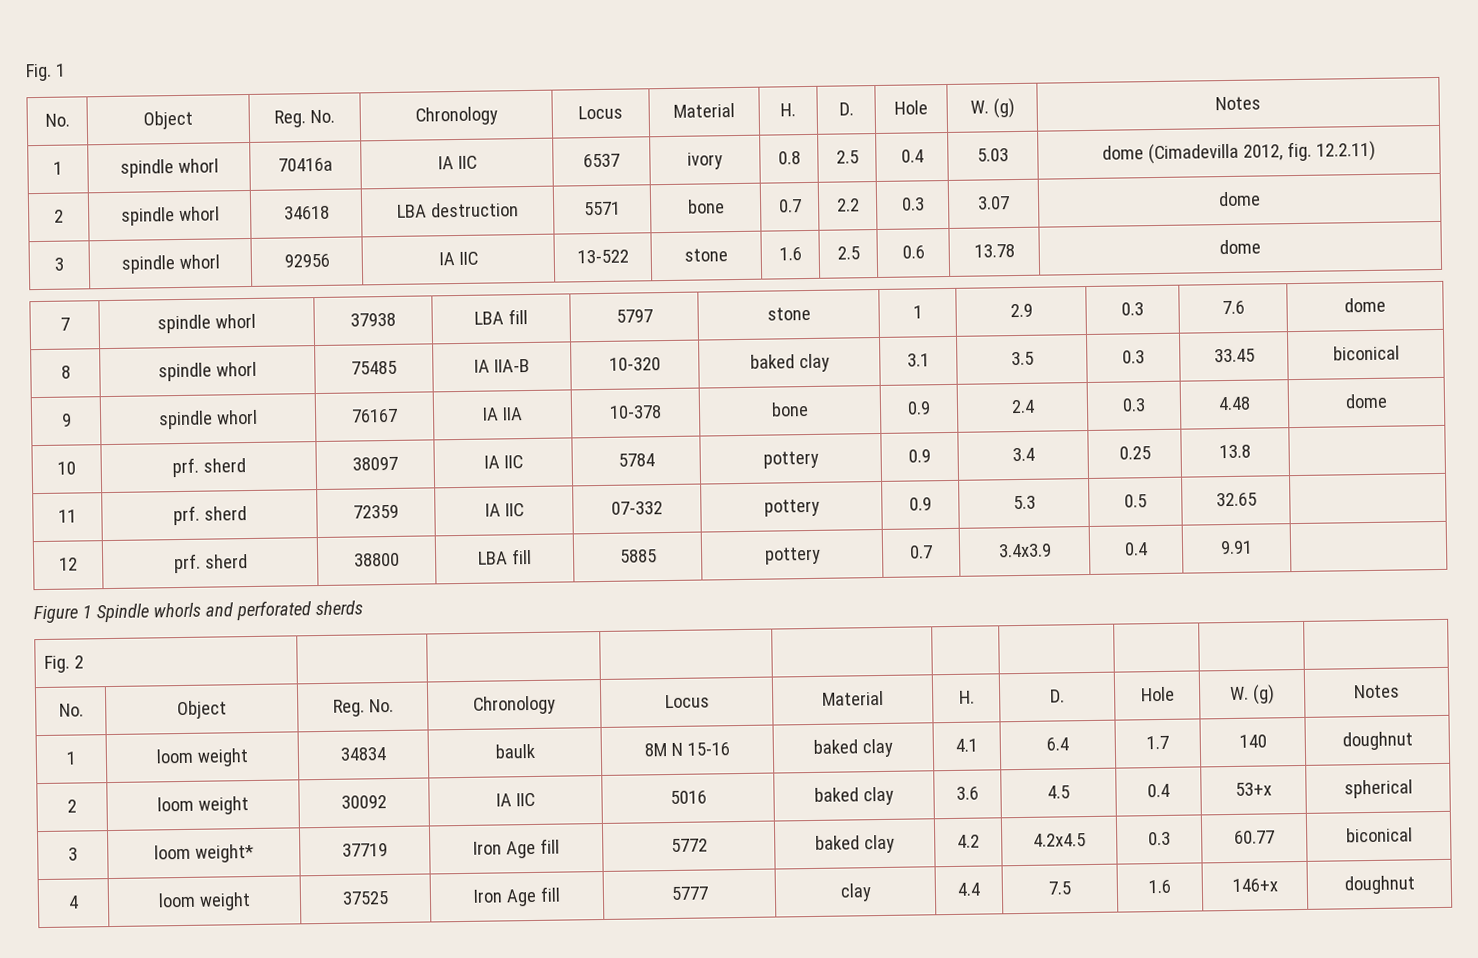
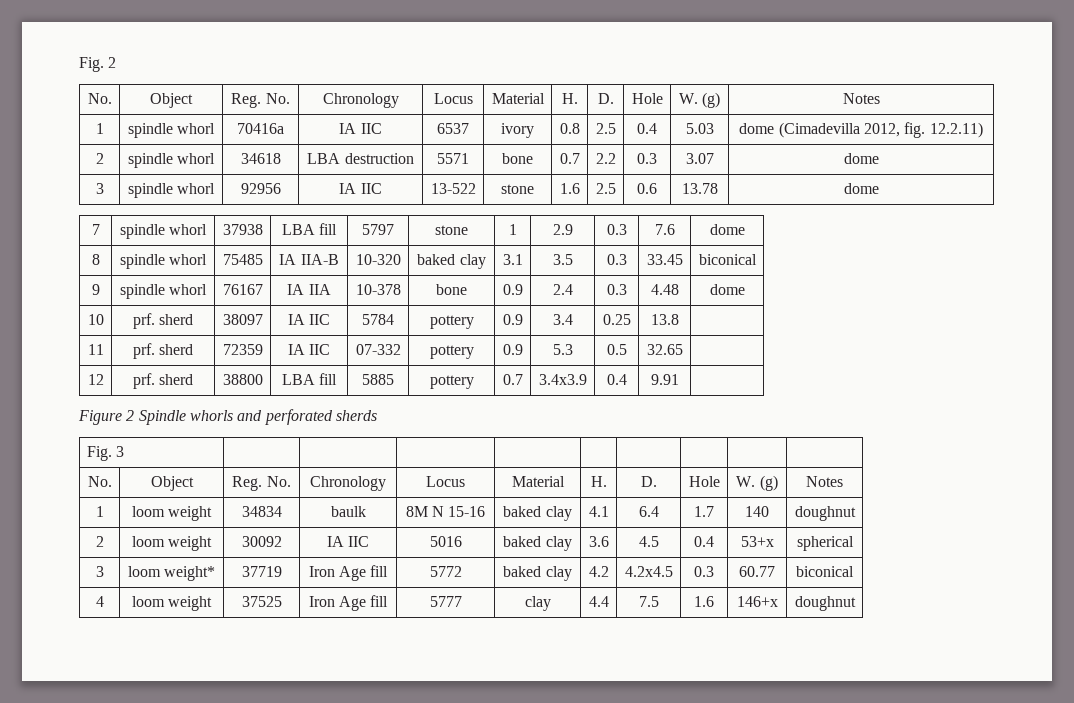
- Fig. 1
+ Fig. 2
- Figure 1 Spindle whorls and perforated sherds
+ Figure 2 Spindle whorls and perforated sherds
- Fig. 2 | | | | | | | | |
+ Fig. 3 | | | | | | | | |

